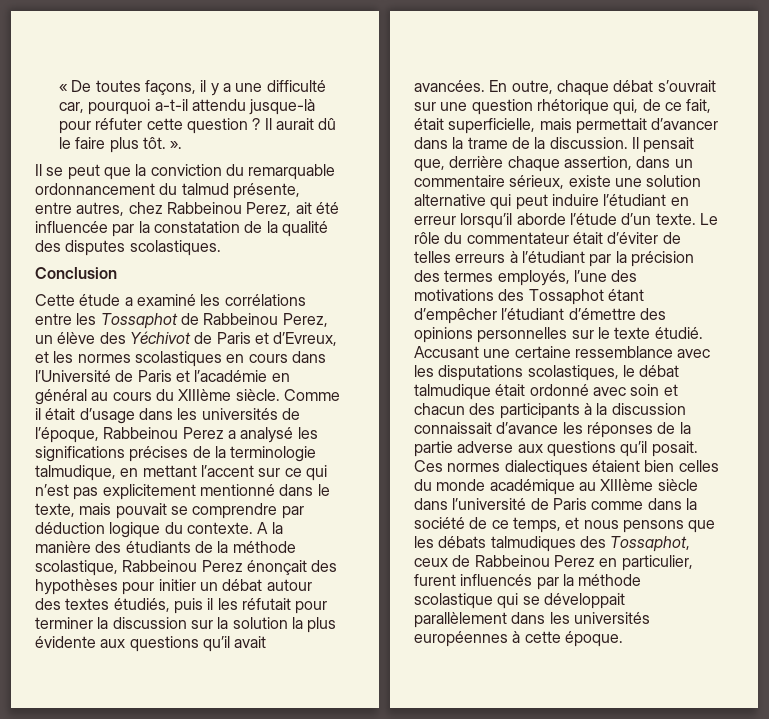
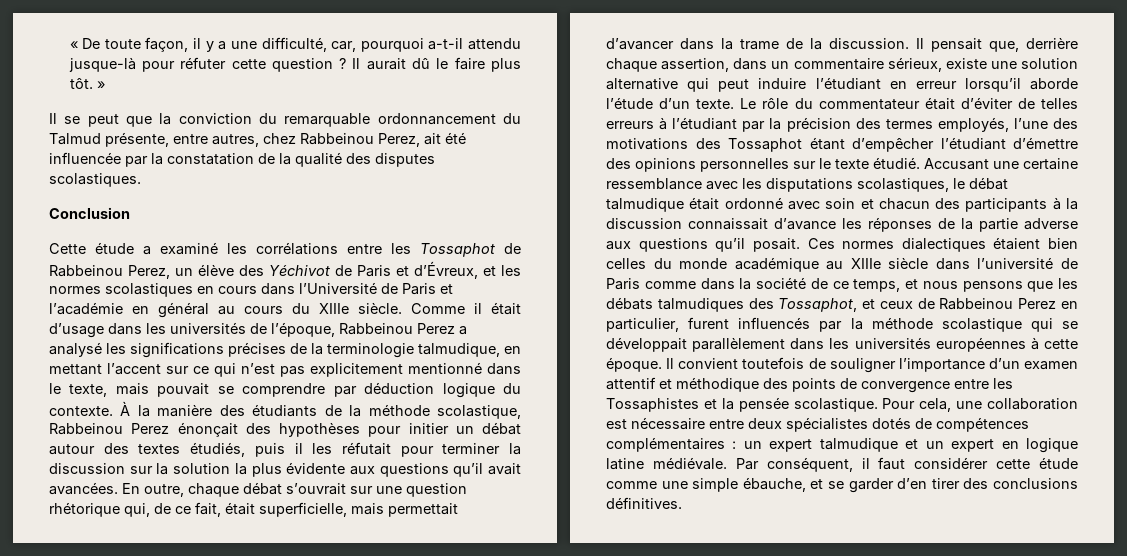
- « De toutes façons, il y a une difficulté car, pourquoi a-t-il attendu jusque-là pour réfuter cette question ?
+ « De toute façon, il y a une difficulté, car, pourquoi a-t-il attendu jusque-là pour réfuter cette question ?
- Il aurait dû le faire plus tôt. ».
+ Il aurait dû le faire plus tôt. »
- Il se peut que la conviction du remarquable ordonnancement du talmud présente, entre autres, chez Rabbeinou Perez, ait été influencée par la constatation de la qualité des disputes scolastiques.
+ Il se peut que la conviction du remarquable ordonnancement du Talmud présente, entre autres, chez Rabbeinou Perez, ait été influencée par la constatation de la qualité des disputes scolastiques.
- Cette étude a examiné les corrélations entre les Tossaphot de Rabbeinou Perez, un élève des Yéchivot de Paris et d’Evreux, et les normes scolastiques en cours dans l’Université de Paris et l’académie en général au cours du XIIIème siècle.
+ Cette étude a examiné les corrélations entre les Tossaphot de Rabbeinou Perez, un élève des Yéchivot de Paris et d’Évreux, et les normes scolastiques en cours dans l’Université de Paris et l’académie en général au cours du XIIIe siècle.
- A la manière des étudiants de la méthode scolastique, Rabbeinou Perez énonçait des hypothèses pour initier un débat autour des textes étudiés, puis il les réfutait pour terminer la discussion sur la solution la plus évidente aux questions qu’il avait avancées.
+ À la manière des étudiants de la méthode scolastique, Rabbeinou Perez énonçait des hypothèses pour initier un débat autour des textes étudiés, puis il les réfutait pour terminer la discussion sur la solution la plus évidente aux questions qu’il avait avancées.
- Ces normes dialectiques étaient bien celles du monde académique au XIIIème siècle dans l’université de Paris comme dans la société de ce temps, et nous pensons que les débats talmudiques des Tossaphot, ceux de Rabbeinou Perez en particulier, furent influencés par la méthode scolastique qui se développait parallèlement dans les universités européennes à cette époque.
+ Ces normes dialectiques étaient bien celles du monde académique au XIIIe siècle dans l’université de Paris comme dans la société de ce temps, et nous pensons que les débats talmudiques des Tossaphot, et ceux de Rabbeinou Perez en particulier, furent influencés par la méthode scolastique qui se développait parallèlement dans les universités européennes à cette époque.
+ Il convient toutefois de souligner l’importance d’un examen attentif et méthodique des points de convergence entre les Tossaphistes et la pensée scolastique. Pour cela, une collaboration est nécessaire entre deux spécialistes dotés de compétences complémentaires : un expert talmudique et un expert en logique latine médiévale. Par conséquent, il faut considérer cette étude comme une simple ébauche, et se garder d’en tirer des conclusions définitives.

